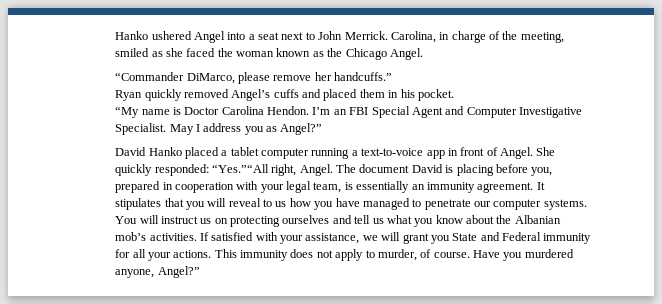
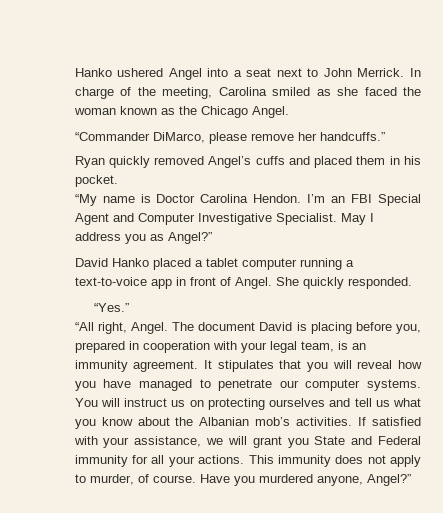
- Carolina, in charge of the meeting, smiled as she faced the woman known as the Chicago Angel.
+ In charge of the meeting, Carolina smiled as she faced the woman known as the Chicago Angel.
- She quickly responded: “Yes.”“All right, Angel.
+ She quickly responded.
+ “Yes.”
+ “All right, Angel.
- The document David is placing before you, prepared in cooperation with your legal team, is essentially an immunity agreement.
+ The document David is placing before you, prepared in cooperation with your legal team, is an immunity agreement.
- It stipulates that you will reveal to us how you have managed to penetrate our computer systems.
+ It stipulates that you will reveal how you have managed to penetrate our computer systems.

